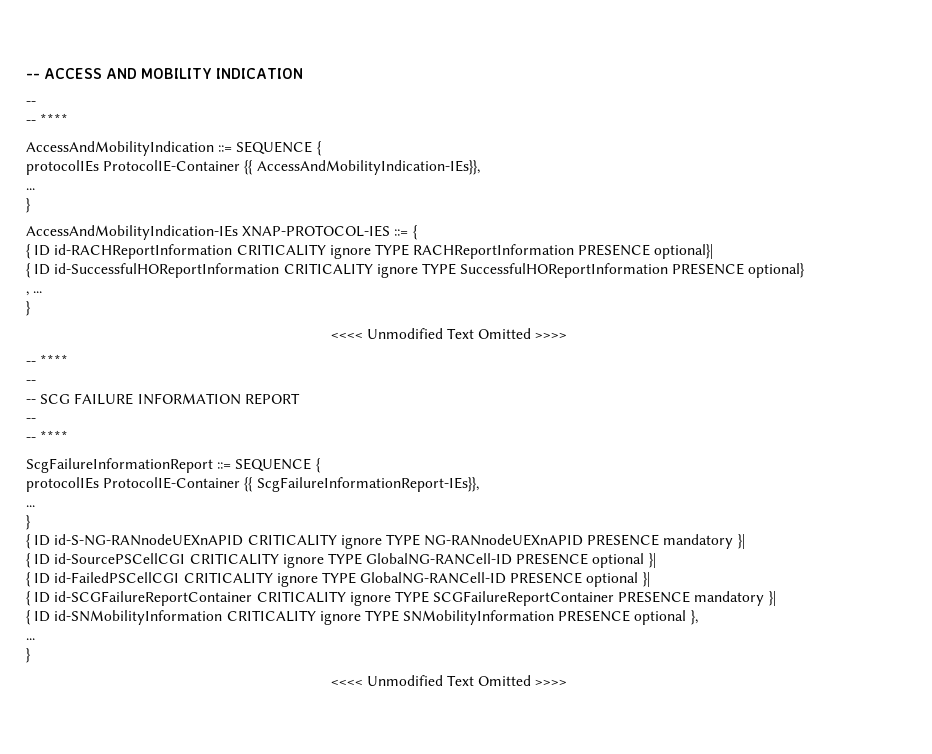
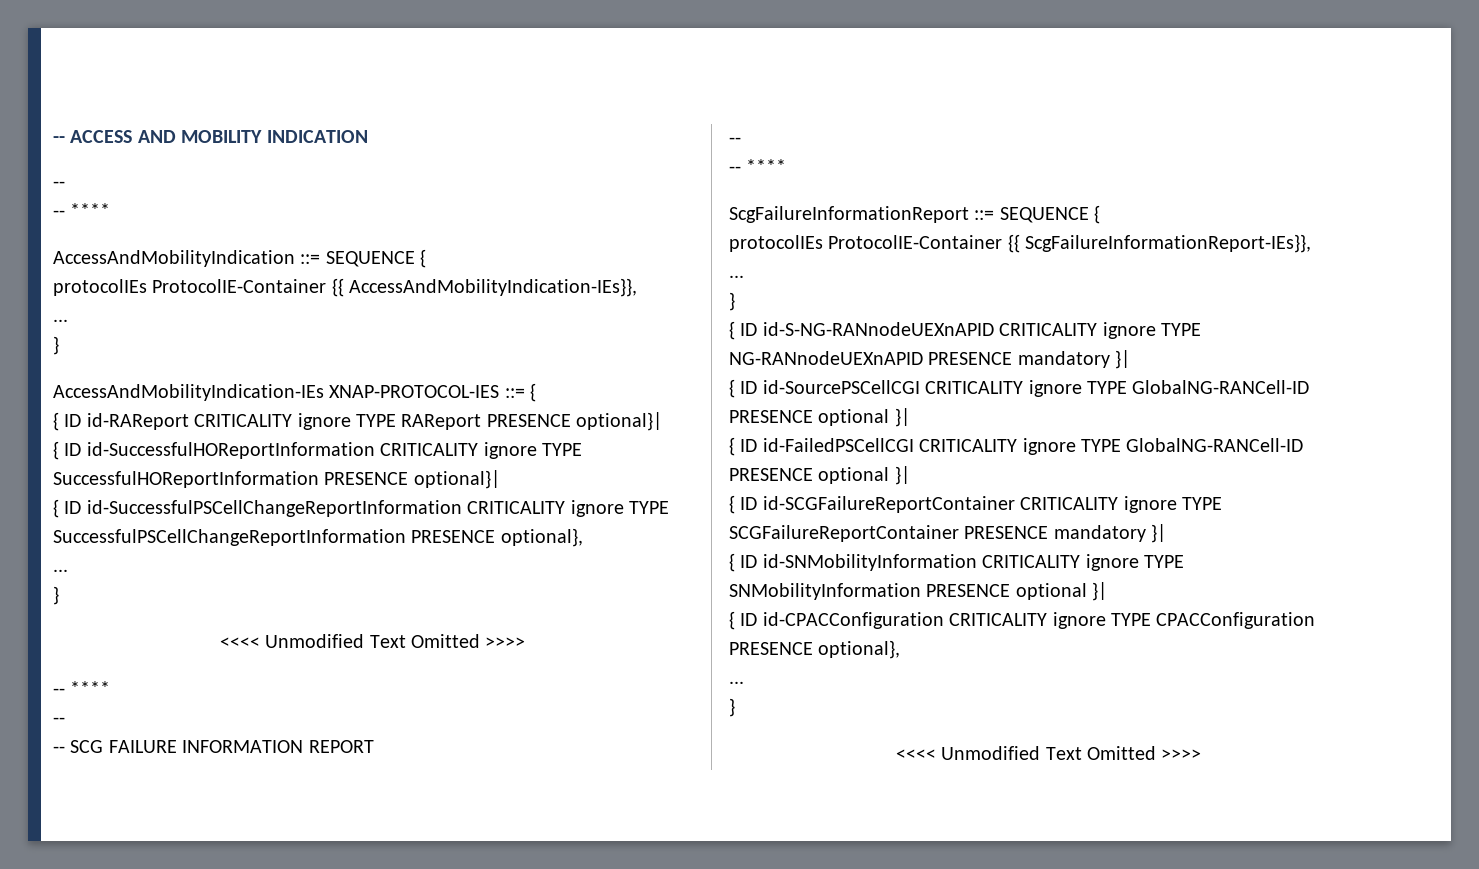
- { ID id-RACHReportInformation CRITICALITY ignore TYPE RACHReportInformation PRESENCE optional}|
+ { ID id-RAReport CRITICALITY ignore TYPE RAReport PRESENCE optional}|
- { ID id-SuccessfulHOReportInformation CRITICALITY ignore TYPE SuccessfulHOReportInformation PRESENCE optional}
- , ...
+ { ID id-SuccessfulHOReportInformation CRITICALITY ignore TYPE SuccessfulHOReportInformation PRESENCE optional}|
+ { ID id-SuccessfulPSCellChangeReportInformation CRITICALITY ignore TYPE SuccessfulPSCellChangeReportInformation PRESENCE optional},
+ ...
- { ID id-SNMobilityInformation CRITICALITY ignore TYPE SNMobilityInformation PRESENCE optional },
+ { ID id-SNMobilityInformation CRITICALITY ignore TYPE SNMobilityInformation PRESENCE optional }|
+ { ID id-CPACConfiguration CRITICALITY ignore TYPE CPACConfiguration PRESENCE optional},

